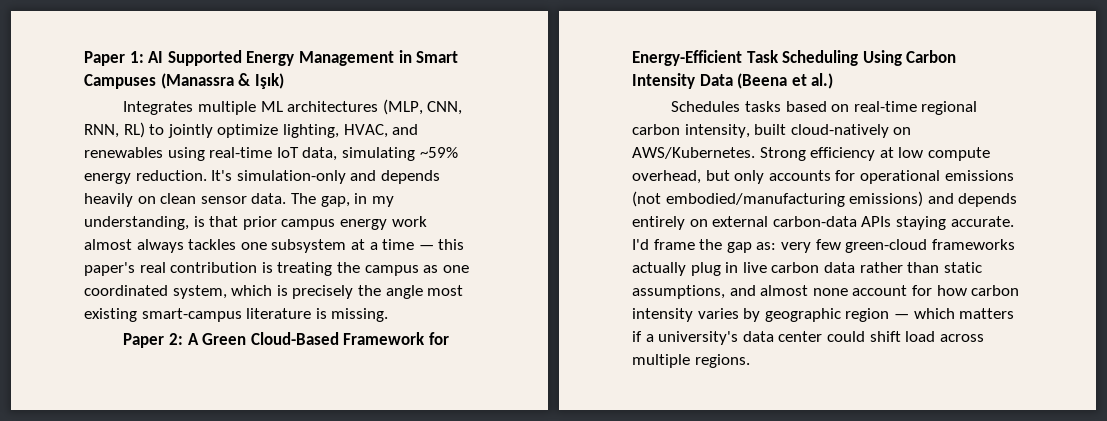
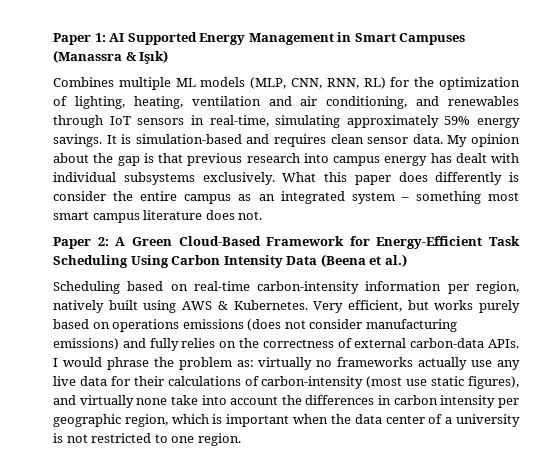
- Integrates multiple ML architectures (MLP, CNN, RNN, RL) to jointly optimize lighting, HVAC, and renewables using real-time IoT data, simulating ~59% energy reduction. It's simulation-only and depends heavily on clean sensor data. The gap, in my understanding, is that prior campus energy work almost always tackles one subsystem at a time — this paper's real contribution is treating the campus as one coordinated system, which is precisely the angle most existing smart-campus literature is missing.
+ Combines multiple ML models (MLP, CNN, RNN, RL) for the optimization of lighting, heating, ventilation and air conditioning, and renewables through IoT sensors in real-time, simulating approximately 59% energy savings. It is simulation-based and requires clean sensor data. My opinion about the gap is that previous research into campus energy has dealt with individual subsystems exclusively. What this paper does differently is consider the entire campus as an integrated system – something most smart campus literature does not.
- Schedules tasks based on real-time regional carbon intensity, built cloud-natively on AWS/Kubernetes. Strong efficiency at low compute overhead, but only accounts for operational emissions (not embodied/manufacturing emissions) and depends entirely on external carbon-data APIs staying accurate. I'd frame the gap as: very few green-cloud frameworks actually plug in live carbon data rather than static assumptions, and almost none account for how carbon intensity varies by geographic region — which matters if a university's data center could shift load across multiple regions.
+ Scheduling based on real-time carbon-intensity information per region, natively built using AWS & Kubernetes. Very efficient, but works purely based on operations emissions (does not consider manufacturing emissions) and fully relies on the correctness of external carbon-data APIs. I would phrase the problem as: virtually no frameworks actually use any live data for their calculations of carbon-intensity (most use static figures), and virtually none take into account the differences in carbon intensity per geographic region, which is important when the data center of a university is not restricted to one region.

